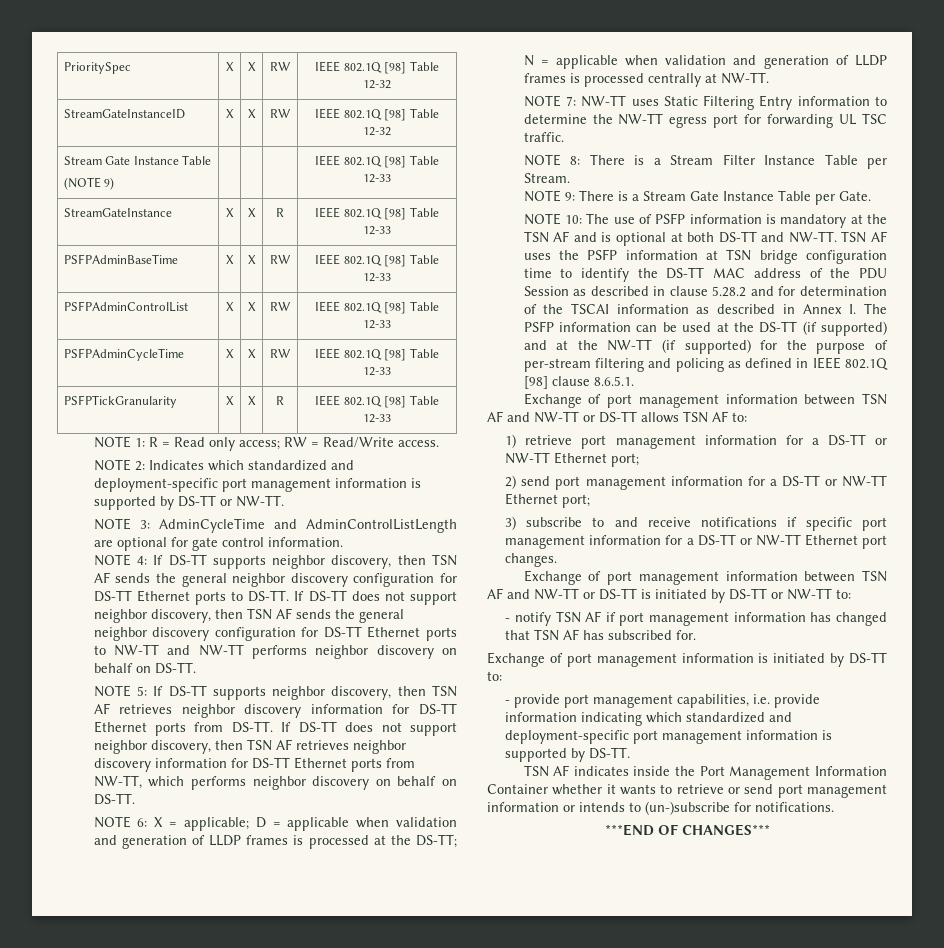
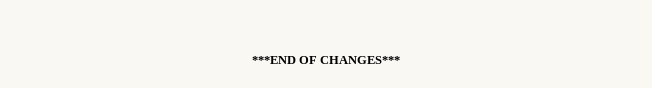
- PrioritySpec | X | X | RW | IEEE 802.1Q [98] Table 12-32
- StreamGateInstanceID | X | X | RW | IEEE 802.1Q [98] Table 12-32
- Stream Gate Instance Table
- (NOTE 9) | | | | IEEE 802.1Q [98] Table 12-33
- StreamGateInstance | X | X | R | IEEE 802.1Q [98] Table 12-33
- PSFPAdminBaseTime | X | X | RW | IEEE 802.1Q [98] Table 12-33
- PSFPAdminControlList | X | X | RW | IEEE 802.1Q [98] Table 12-33
- PSFPAdminCycleTime | X | X | RW | IEEE 802.1Q [98] Table 12-33
- PSFPTickGranularity | X | X | R | IEEE 802.1Q [98] Table 12-33
- NOTE 1: R = Read only access; RW = Read/Write access.
- NOTE 2: Indicates which standardized and deployment-specific port management information is supported by DS-TT or NW-TT.
- NOTE 3: AdminCycleTime and AdminControlListLength are optional for gate control information.
- NOTE 4: If DS-TT supports neighbor discovery, then TSN AF sends the general neighbor discovery configuration for DS-TT Ethernet ports to DS-TT. If DS-TT does not support neighbor discovery, then TSN AF sends the general neighbor discovery configuration for DS-TT Ethernet ports to NW-TT and NW-TT performs neighbor discovery on behalf on DS-TT.
- NOTE 5: If DS-TT supports neighbor discovery, then TSN AF retrieves neighbor discovery information for DS-TT Ethernet ports from DS-TT. If DS-TT does not support neighbor discovery, then TSN AF retrieves neighbor discovery information for DS-TT Ethernet ports from NW-TT, which performs neighbor discovery on behalf on DS-TT.
- NOTE 6: X = applicable; D = applicable when validation and generation of LLDP frames is processed at the DS-TT; N = applicable when validation and generation of LLDP frames is processed centrally at NW-TT.
- NOTE 7: NW-TT uses Static Filtering Entry information to determine the NW-TT egress port for forwarding UL TSC traffic.
- NOTE 8: There is a Stream Filter Instance Table per Stream.
- NOTE 9: There is a Stream Gate Instance Table per Gate.
- NOTE 10: The use of PSFP information is mandatory at the TSN AF and is optional at both DS-TT and NW-TT. TSN AF uses the PSFP information at TSN bridge configuration time to identify the DS-TT MAC address of the PDU Session as described in clause 5.28.2 and for determination of the TSCAI information as described in Annex I. The PSFP information can be used at the DS-TT (if supported) and at the NW-TT (if supported) for the purpose of per-stream filtering and policing as defined in IEEE 802.1Q [98] clause 8.6.5.1.
- Exchange of port management information between TSN AF and NW-TT or DS-TT allows TSN AF to:
- 1) retrieve port management information for a DS-TT or NW-TT Ethernet port;
- 2) send port management information for a DS-TT or NW-TT Ethernet port;
- 3) subscribe to and receive notifications if specific port management information for a DS-TT or NW-TT Ethernet port changes.
- Exchange of port management information between TSN AF and NW-TT or DS-TT is initiated by DS-TT or NW-TT to:
- - notify TSN AF if port management information has changed that TSN AF has subscribed for.
- Exchange of port management information is initiated by DS-TT to:
- - provide port management capabilities, i.e. provide information indicating which standardized and deployment-specific port management information is supported by DS-TT.
- TSN AF indicates inside the Port Management Information Container whether it wants to retrieve or send port management information or intends to (un-)subscribe for notifications.

